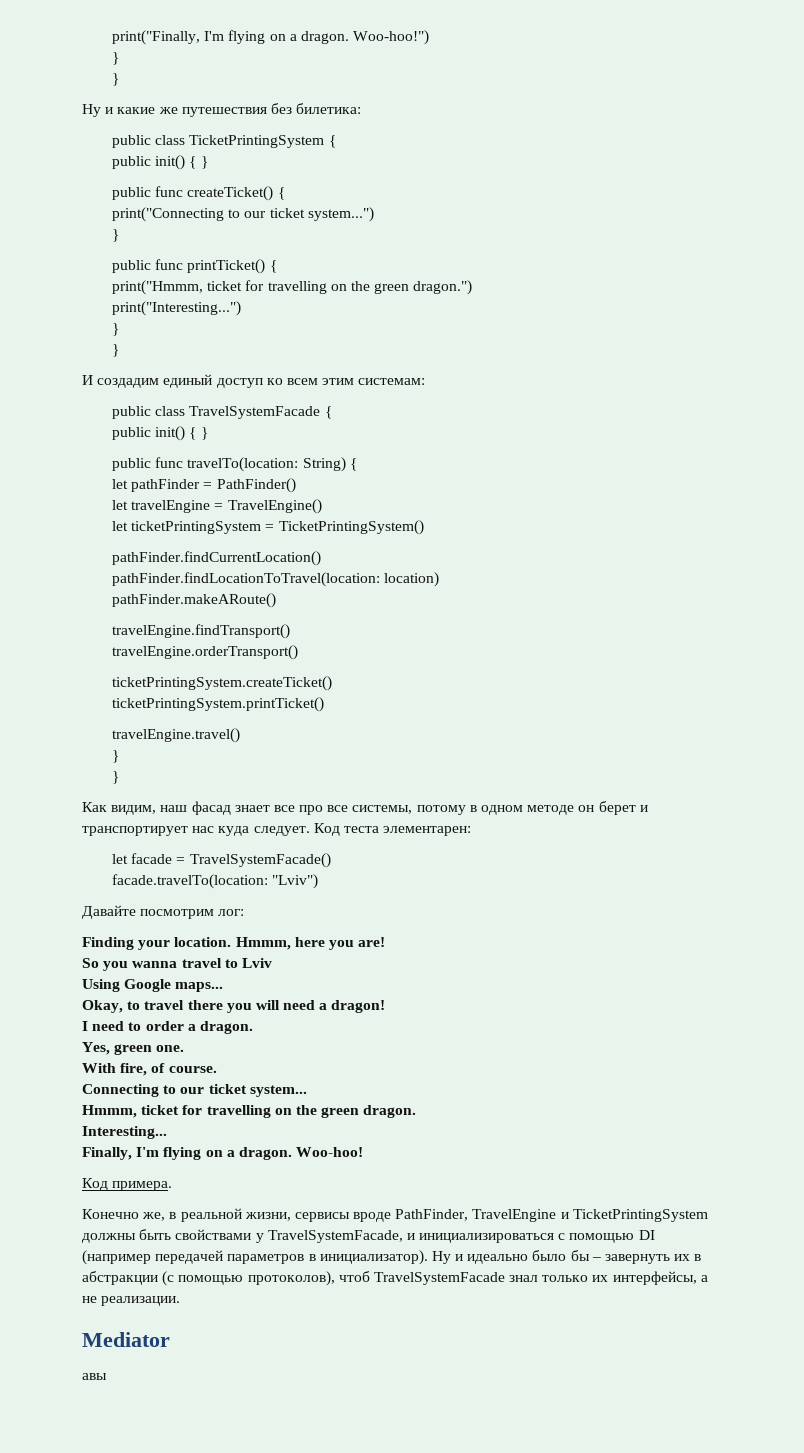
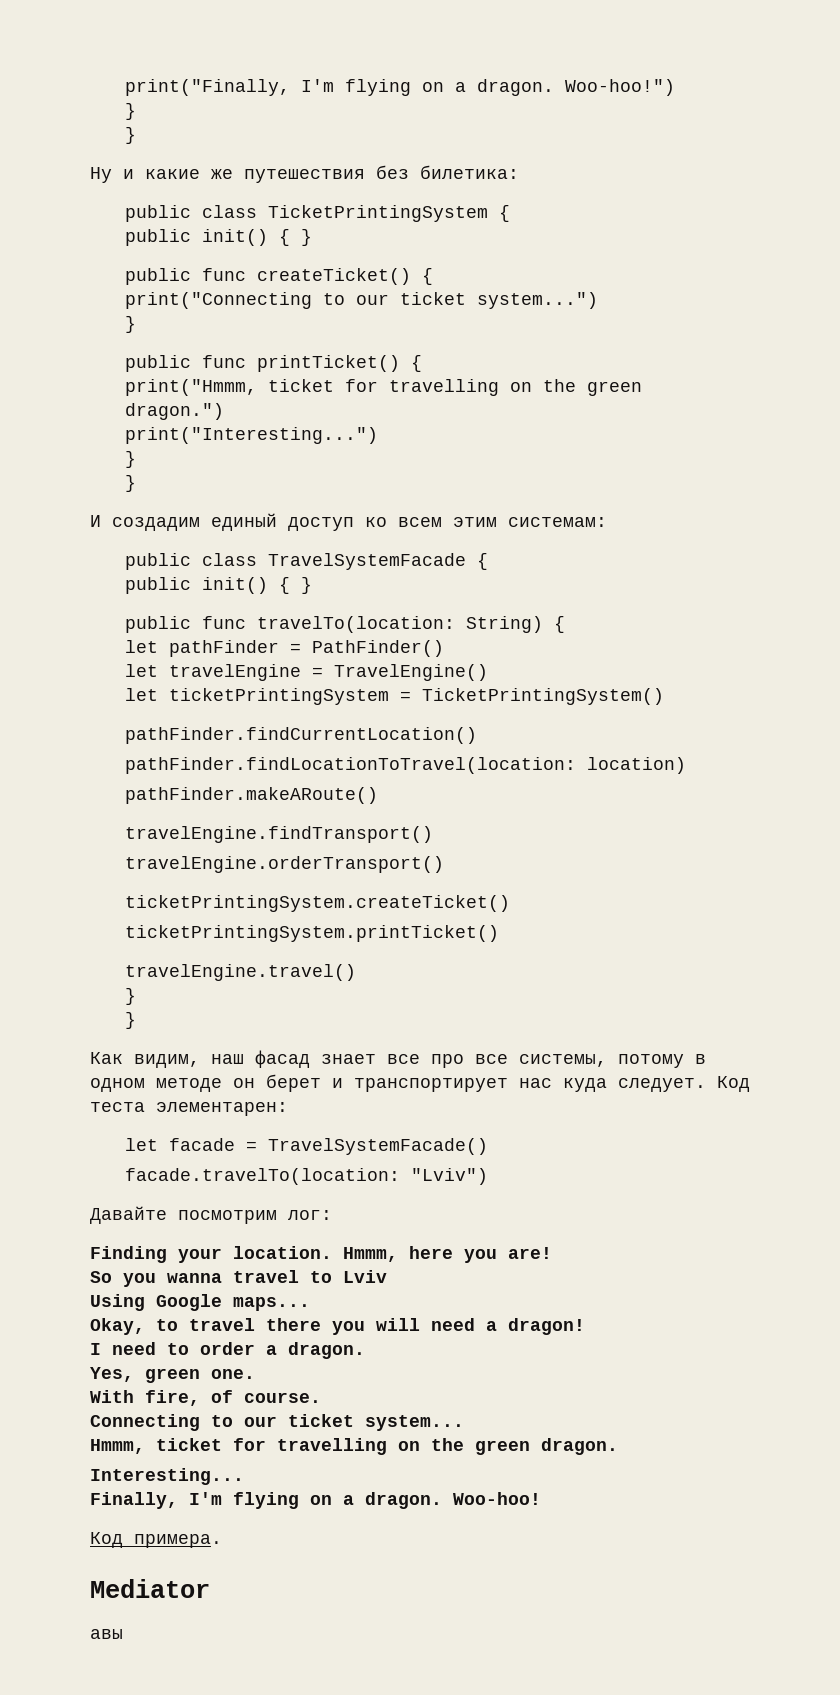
- Конечно же, в реальной жизни, сервисы вроде PathFinder, TravelEngine и TicketPrintingSystem должны быть свойствами у TravelSystemFacade, и инициализироваться с помощью DI (например передачей параметров в инициализатор). Ну и идеально было бы – завернуть их в абстракции (с помощью протоколов), чтоб TravelSystemFacade знал только их интерфейсы, а не реализации.

